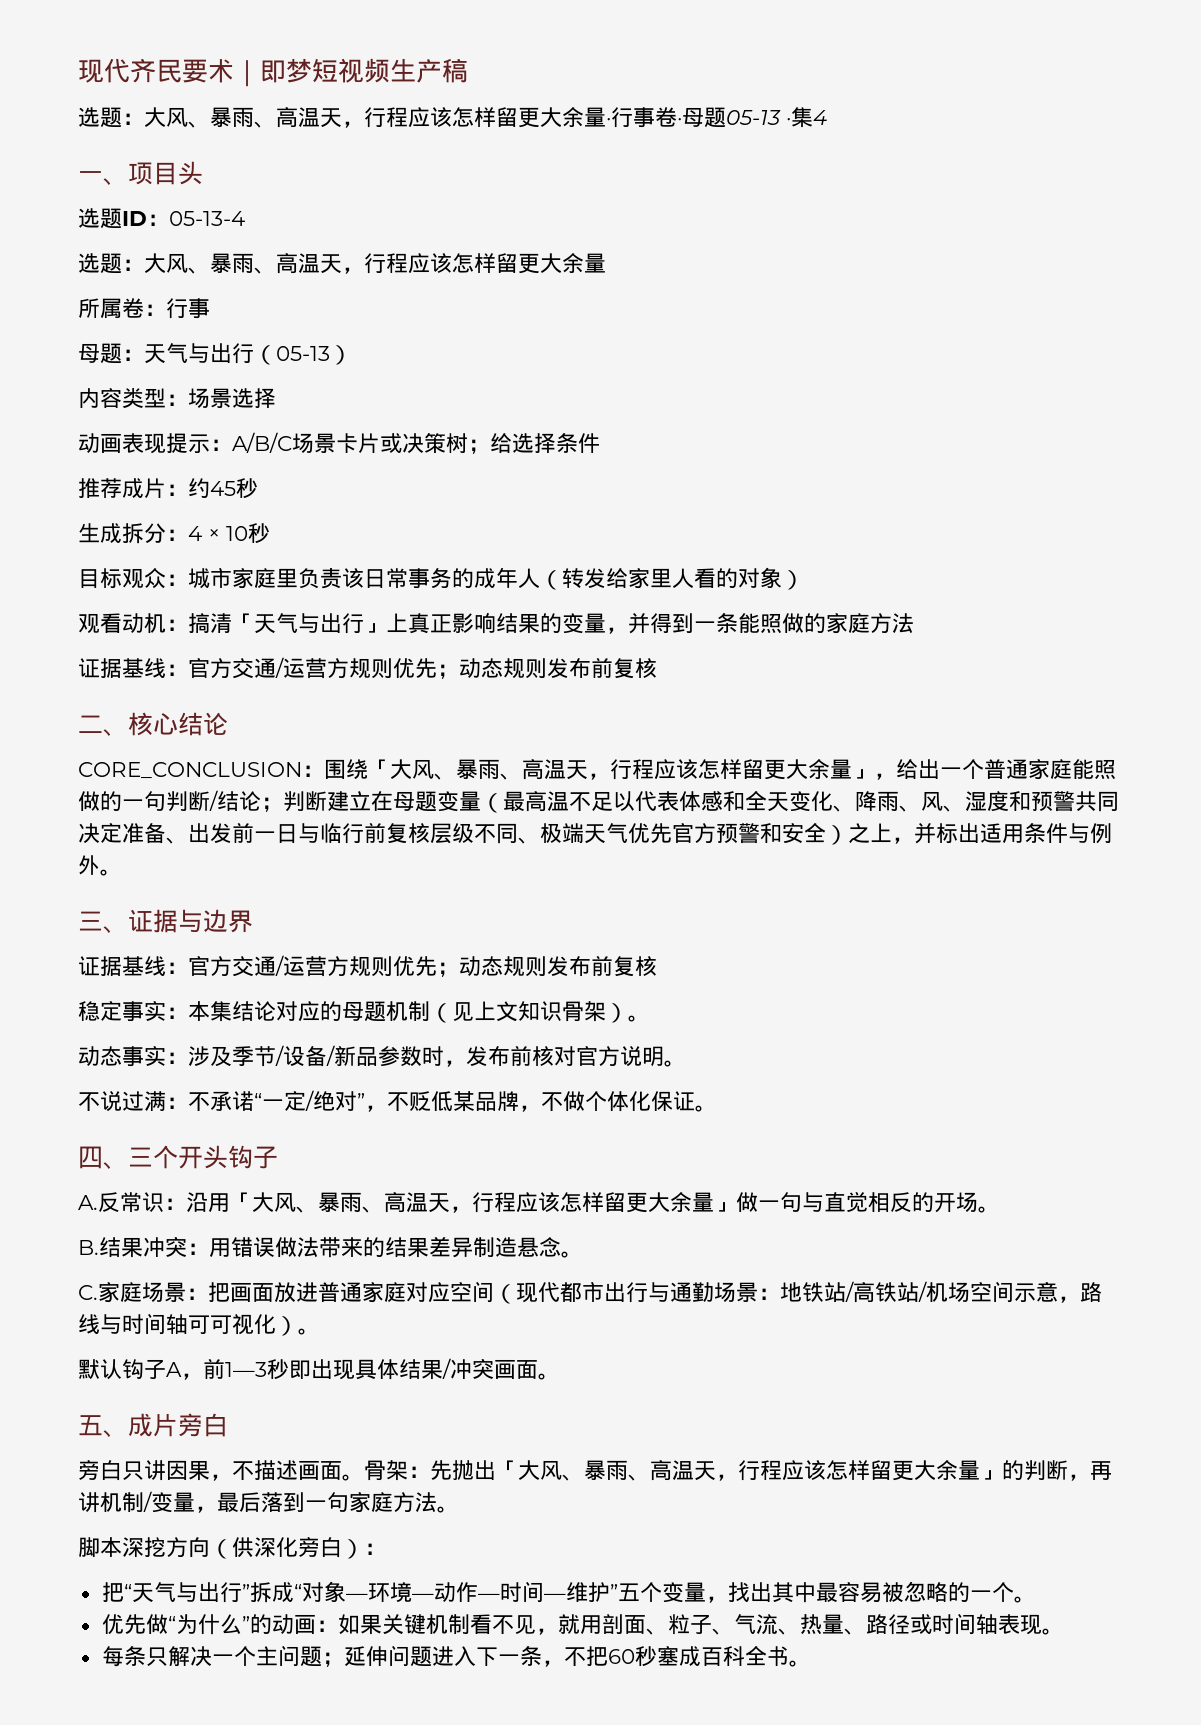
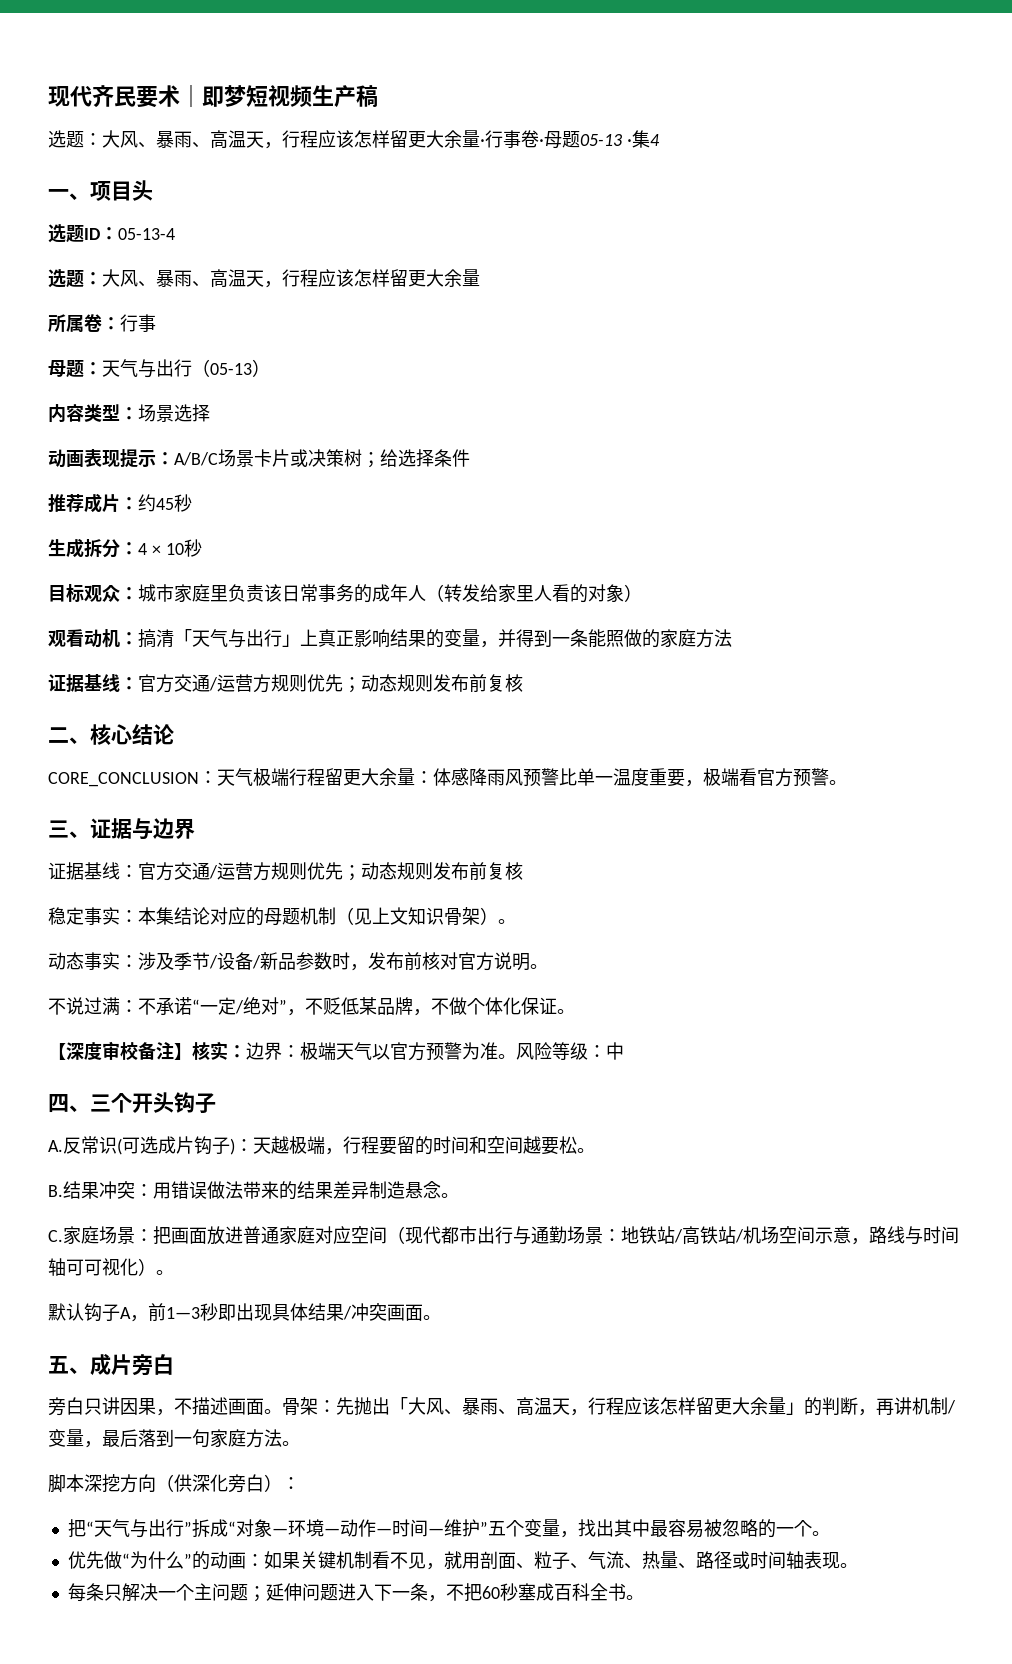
- CORE_CONCLUSION：围绕「大风、暴雨、高温天，行程应该怎样留更大余量」，给出一个普通家庭能照做的一句判断/结论；判断建立在母题变量（最高温不足以代表体感和全天变化、降雨、风、湿度和预警共同决定准备、出发前一日与临行前复核层级不同、极端天气优先官方预警和安全）之上，并标出适用条件与例外。
+ CORE_CONCLUSION：天气极端行程留更大余量：体感降雨风预警比单一温度重要，极端看官方预警。
+ 【深度审校备注】核实：边界：极端天气以官方预警为准。风险等级：中
- A.反常识：沿用「大风、暴雨、高温天，行程应该怎样留更大余量」做一句与直觉相反的开场。
+ A.反常识(可选成片钩子)：天越极端，行程要留的时间和空间越要松。

